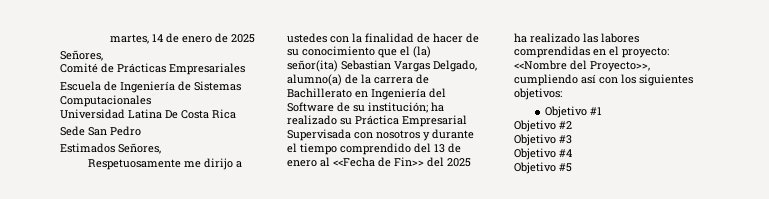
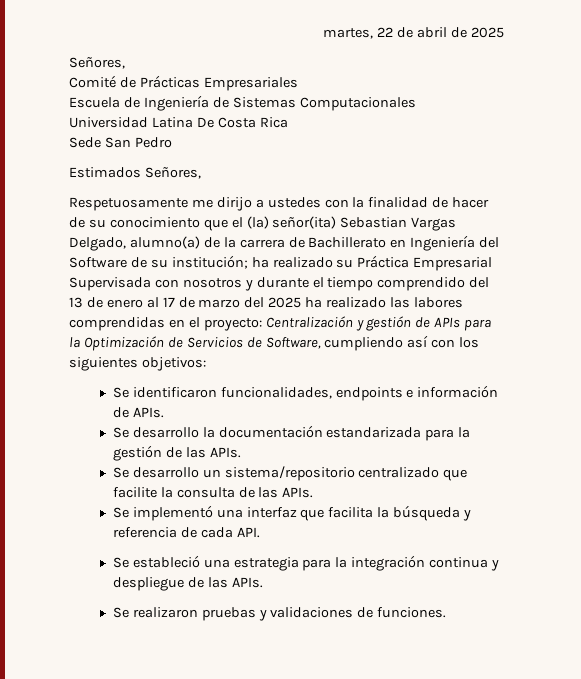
- martes, 14 de enero de 2025
+ martes, 22 de abril de 2025
- ha realizado su Práctica Empresarial Supervisada con nosotros y durante el tiempo comprendido del 13 de enero al <<Fecha de Fin>> del 2025 ha realizado las labores comprendidas en el proyecto:
+ ha realizado su Práctica Empresarial Supervisada con nosotros y durante el tiempo comprendido del 13 de enero al 17 de marzo del 2025 ha realizado las labores comprendidas en el proyecto:
- <<Nombre del Proyecto>>, cumpliendo así con los siguientes objetivos:
+ Centralización y gestión de APIs para la Optimización de Servicios de Software, cumpliendo así con los siguientes objetivos:
- Objetivo #1
- Objetivo #2
- Objetivo #3
- Objetivo #4
- Objetivo #5
+ Se identificaron funcionalidades, endpoints e información de APIs.
+ Se desarrollo la documentación estandarizada para la gestión de las APIs.
+ Se desarrollo un sistema/repositorio centralizado que facilite la consulta de las APIs.
+ Se implementó una interfaz que facilita la búsqueda y referencia de cada API.
+ Se estableció una estrategia para la integración continua y despliegue de las APIs.
+ Se realizaron pruebas y validaciones de funciones.

